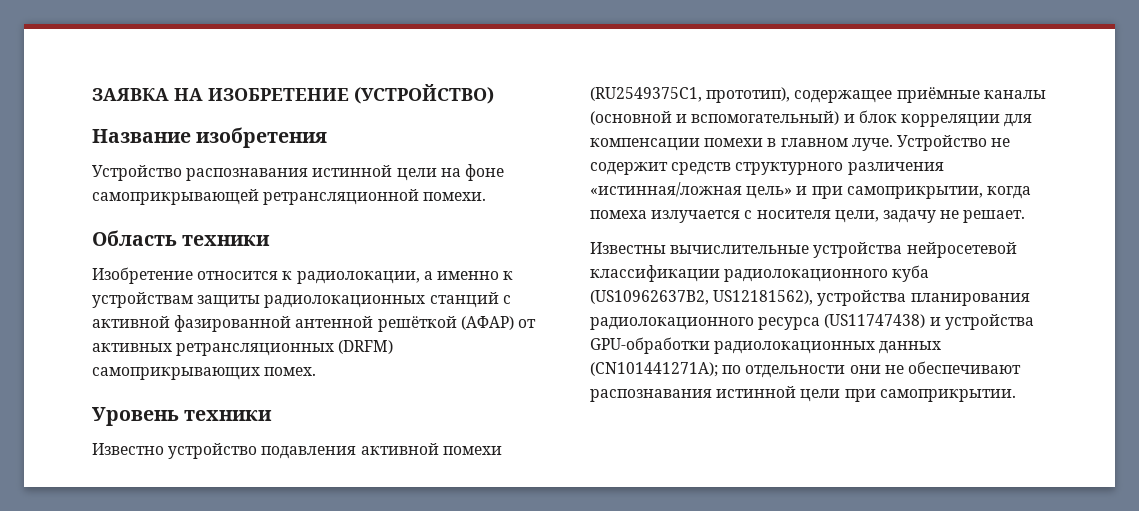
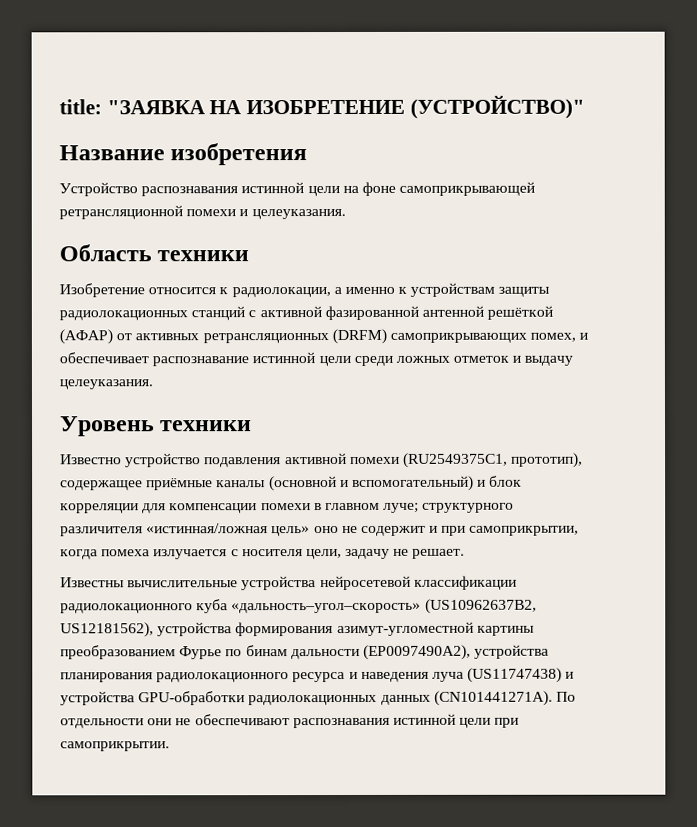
- ЗАЯВКА НА ИЗОБРЕТЕНИЕ (УСТРОЙСТВО)
+ title: "ЗАЯВКА НА ИЗОБРЕТЕНИЕ (УСТРОЙСТВО)"
- Устройство распознавания истинной цели на фоне самоприкрывающей ретрансляционной помехи.
+ Устройство распознавания истинной цели на фоне самоприкрывающей ретрансляционной помехи и целеуказания.
- Изобретение относится к радиолокации, а именно к устройствам защиты радиолокационных станций с активной фазированной антенной решёткой (АФАР) от активных ретрансляционных (DRFM) самоприкрывающих помех.
+ Изобретение относится к радиолокации, а именно к устройствам защиты радиолокационных станций с активной фазированной антенной решёткой (АФАР) от активных ретрансляционных (DRFM) самоприкрывающих помех, и обеспечивает распознавание истинной цели среди ложных отметок и выдачу целеуказания.
- Известно устройство подавления активной помехи (RU2549375C1, прототип), содержащее приёмные каналы (основной и вспомогательный) и блок корреляции для компенсации помехи в главном луче. Устройство не содержит средств структурного различения «истинная/ложная цель» и при самоприкрытии, когда помеха излучается с носителя цели, задачу не решает.
+ Известно устройство подавления активной помехи (RU2549375C1, прототип), содержащее приёмные каналы (основной и вспомогательный) и блок корреляции для компенсации помехи в главном луче; структурного различителя «истинная/ложная цель» оно не содержит и при самоприкрытии, когда помеха излучается с носителя цели, задачу не решает.
- Известны вычислительные устройства нейросетевой классификации радиолокационного куба (US10962637B2, US12181562), устройства планирования радиолокационного ресурса (US11747438) и устройства GPU-обработки радиолокационных данных (CN101441271A); по отдельности они не обеспечивают распознавания истинной цели при самоприкрытии.
+ Известны вычислительные устройства нейросетевой классификации радиолокационного куба «дальность–угол–скорость» (US10962637B2, US12181562), устройства формирования азимут-угломестной картины преобразованием Фурье по бинам дальности (EP0097490A2), устройства планирования радиолокационного ресурса и наведения луча (US11747438) и устройства GPU-обработки радиолокационных данных (CN101441271A). По отдельности они не обеспечивают распознавания истинной цели при самоприкрытии.

